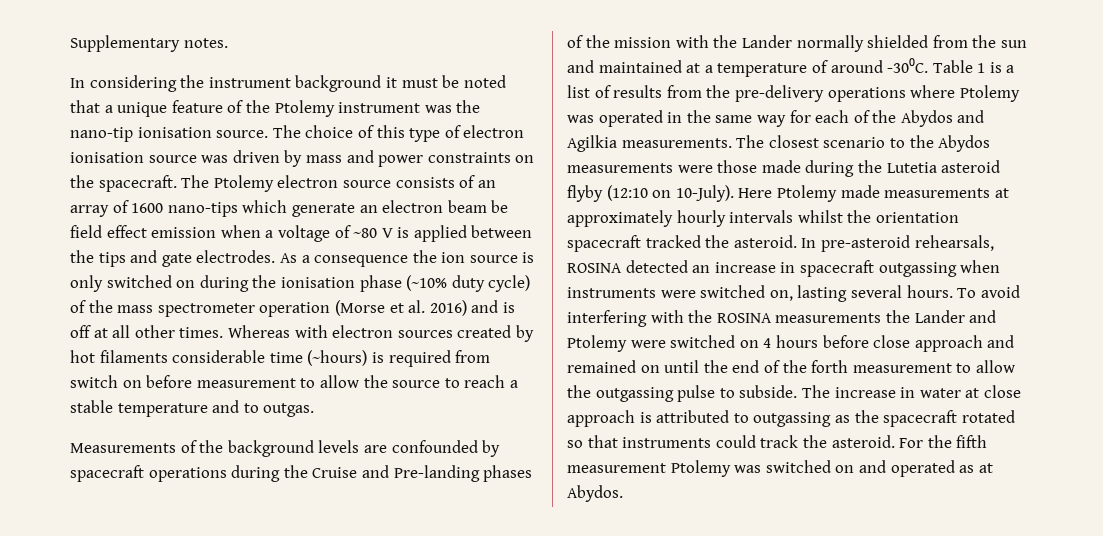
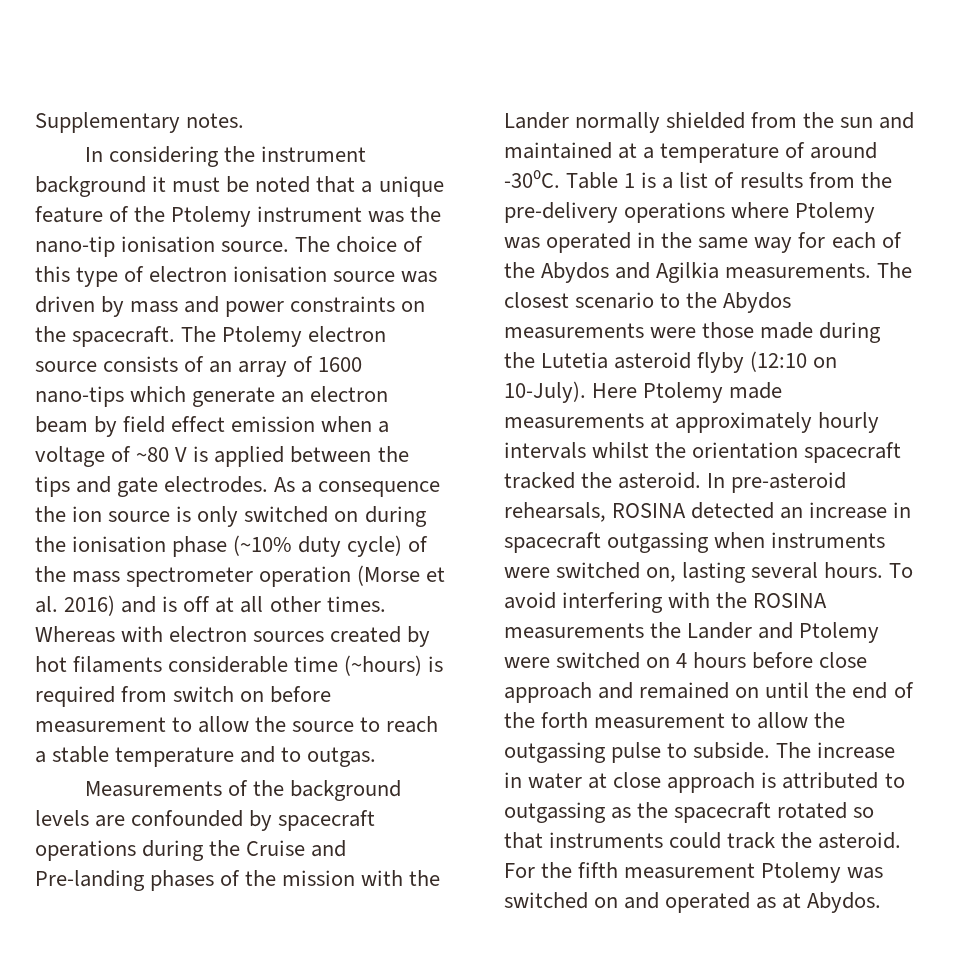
- The Ptolemy electron source consists of an array of 1600 nano-tips which generate an electron beam be field effect emission when a voltage of ~80 V is applied between the tips and gate electrodes.
+ The Ptolemy electron source consists of an array of 1600 nano-tips which generate an electron beam by field effect emission when a voltage of ~80 V is applied between the tips and gate electrodes.

